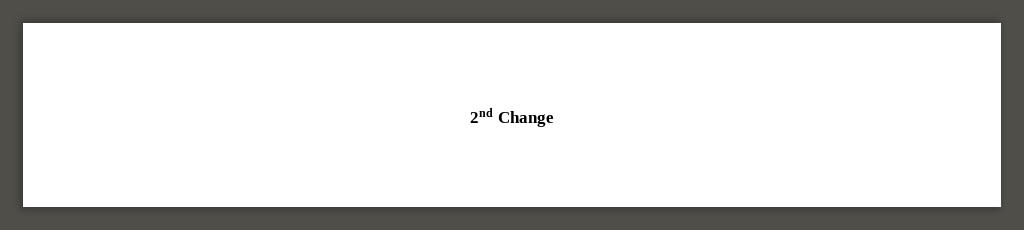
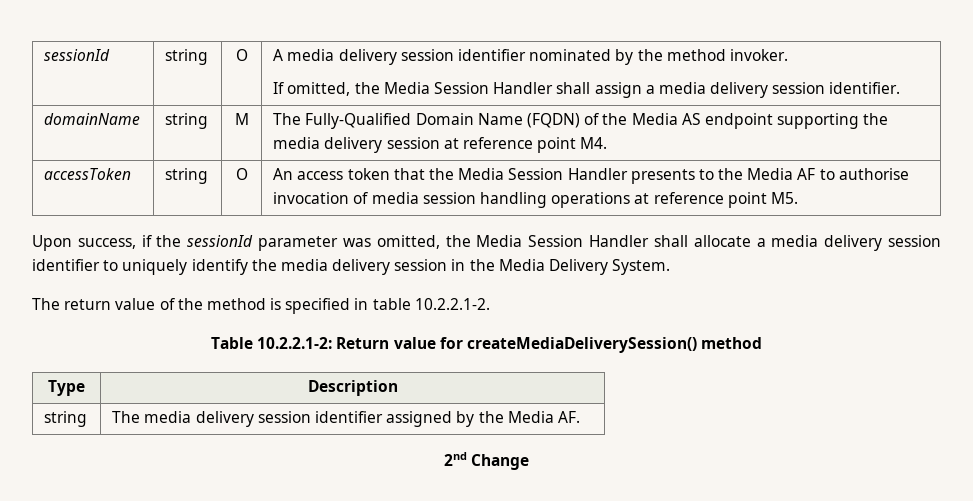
+ sessionId | string | O | A media delivery session identifier nominated by the method invoker.
+ If omitted, the Media Session Handler shall assign a media delivery session identifier.
+ domainName | string | M | The Fully-Qualified Domain Name (FQDN) of the Media AS endpoint supporting the media delivery session at reference point M4.
+ accessToken | string | O | An access token that the Media Session Handler presents to the Media AF to authorise invocation of media session handling operations at reference point M5.
+ Upon success, if the sessionId parameter was omitted, the Media Session Handler shall allocate a media delivery session identifier to uniquely identify the media delivery session in the Media Delivery System.
+ The return value of the method is specified in table 10.2.2.1-2.
+ Table 10.2.2.1-2: Return value for createMediaDeliverySession() method
+ Type | Description
+ string | The media delivery session identifier assigned by the Media AF.

